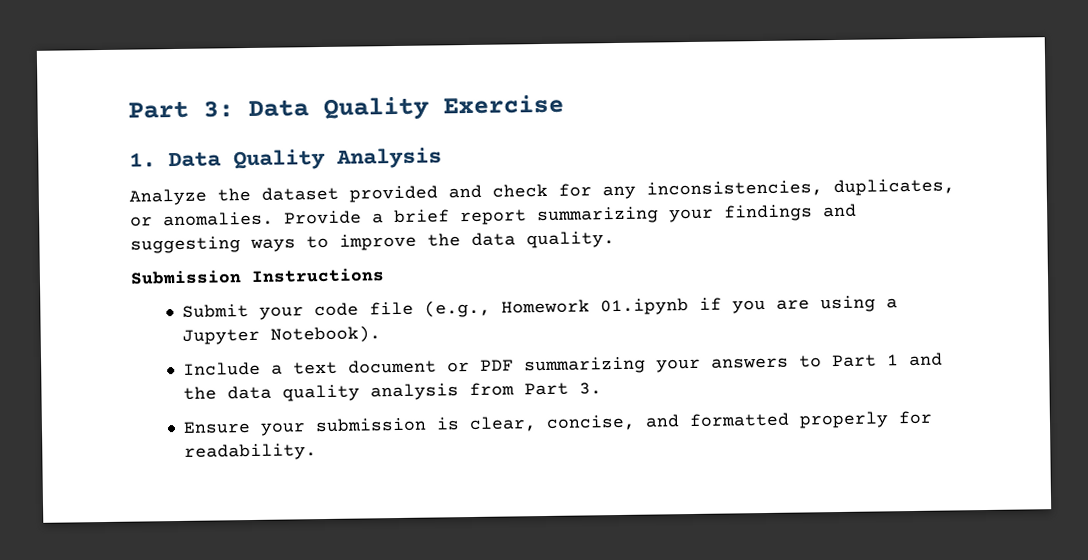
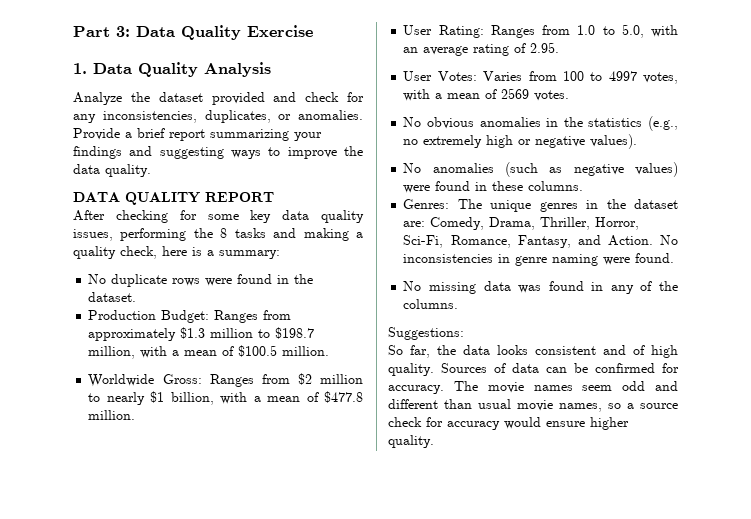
- Submission Instructions
- Submit your code file (e.g., Homework 01.ipynb if you are using a Jupyter Notebook).
- Include a text document or PDF summarizing your answers to Part 1 and the data quality analysis from Part 3.
- Ensure your submission is clear, concise, and formatted properly for readability.
+ DATA QUALITY REPORT
+ After checking for some key data quality issues, performing the 8 tasks and making a quality check, here is a summary:
+ No duplicate rows were found in the dataset.
+ Production Budget: Ranges from approximately $1.3 million to $198.7 million, with a mean of $100.5 million.
+ Worldwide Gross: Ranges from $2 million to nearly $1 billion, with a mean of $477.8 million.
+ User Rating: Ranges from 1.0 to 5.0, with an average rating of 2.95.
+ User Votes: Varies from 100 to 4997 votes, with a mean of 2569 votes.
+ No obvious anomalies in the statistics (e.g., no extremely high or negative values).
+ No anomalies (such as negative values) were found in these columns.
+ Genres: The unique genres in the dataset are: Comedy, Drama, Thriller, Horror, Sci-Fi, Romance, Fantasy, and Action. No inconsistencies in genre naming were found.
+ No missing data was found in any of the columns.
+ Suggestions:
+ So far, the data looks consistent and of high quality. Sources of data can be confirmed for accuracy. The movie names seem odd and different than usual movie names, so a source check for accuracy would ensure higher quality.

